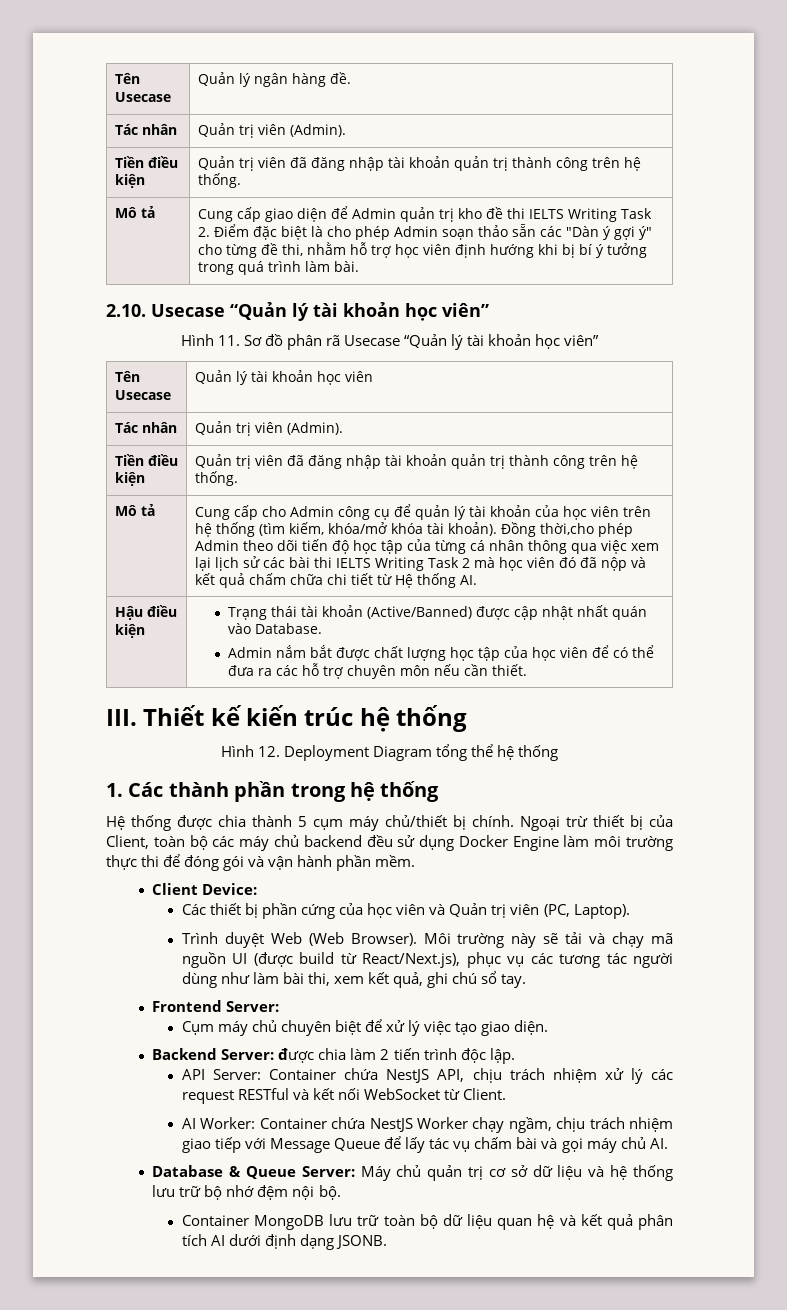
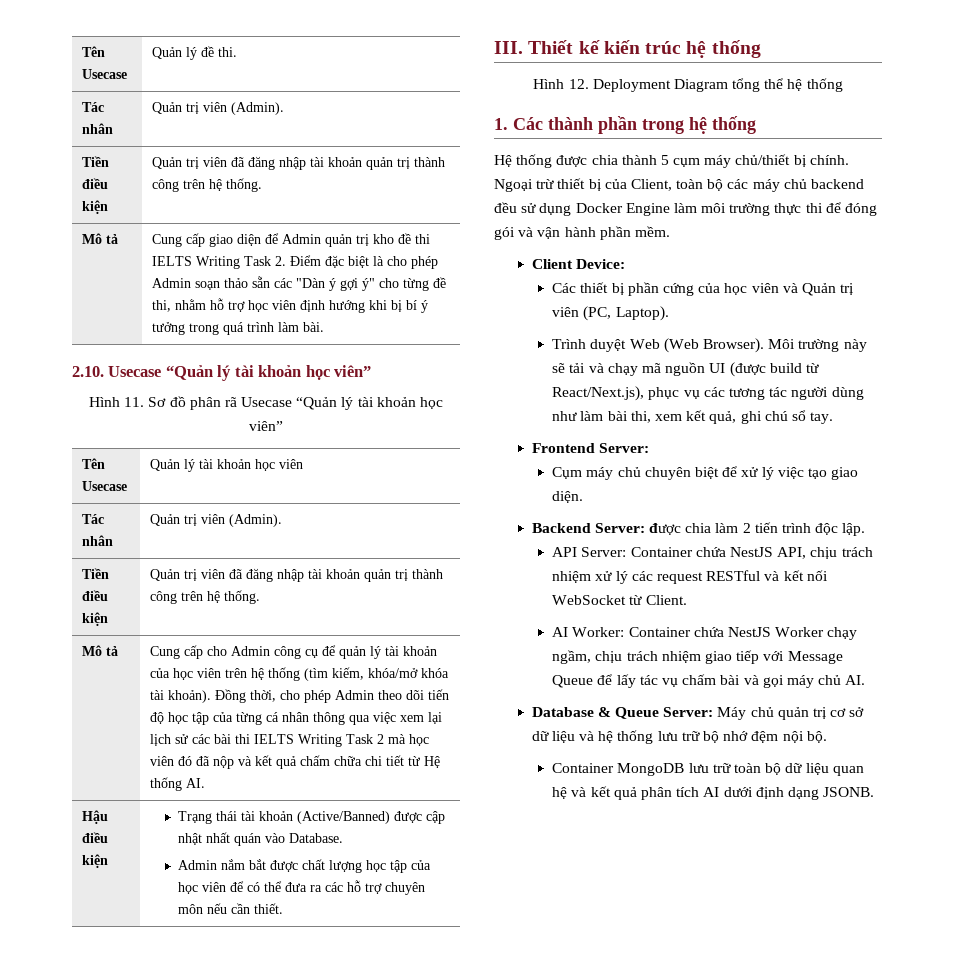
- Tên Usecase | Quản lý ngân hàng đề.
+ Tên Usecase | Quản lý đề thi.
- Đồng thời,cho phép Admin theo dõi tiến độ học tập của từng cá nhân thông qua việc xem lại lịch sử các bài thi IELTS Writing Task 2 mà học viên đó đã nộp và kết quả chấm chữa chi tiết từ Hệ thống AI.
+ Đồng thời, cho phép Admin theo dõi tiến độ học tập của từng cá nhân thông qua việc xem lại lịch sử các bài thi IELTS Writing Task 2 mà học viên đó đã nộp và kết quả chấm chữa chi tiết từ Hệ thống AI.

